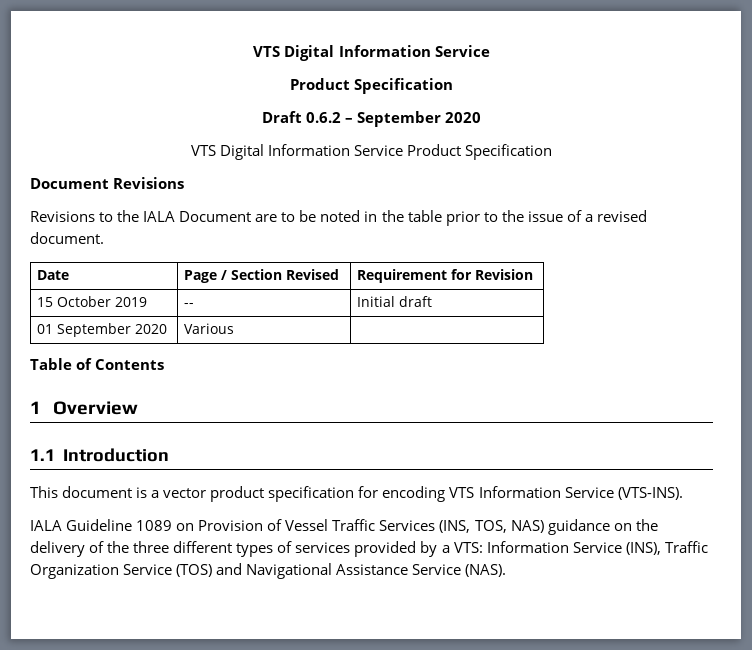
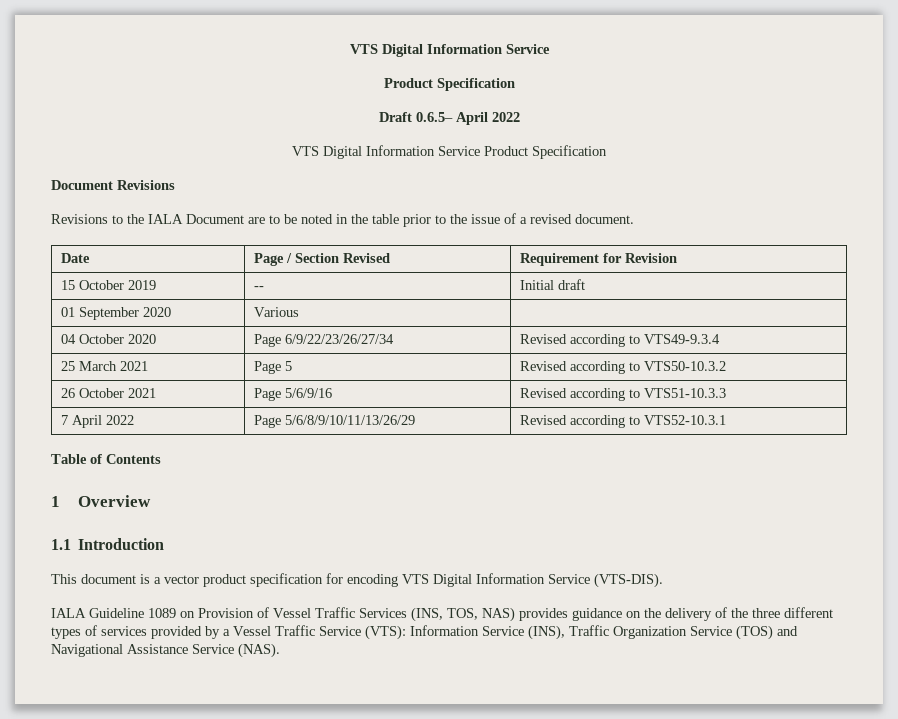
- Draft 0.6.2 – September 2020
+ Draft 0.6.5– April 2022
+ 04 October 2020 | Page 6/9/22/23/26/27/34 | Revised according to VTS49-9.3.4
+ 25 March 2021 | Page 5 | Revised according to VTS50-10.3.2
+ 26 October 2021 | Page 5/6/9/16 | Revised according to VTS51-10.3.3
+ 7 April 2022 | Page 5/6/8/9/10/11/13/26/29 | Revised according to VTS52-10.3.1
- This document is a vector product specification for encoding VTS Information Service (VTS-INS).
+ This document is a vector product specification for encoding VTS Digital Information Service (VTS-DIS).
- IALA Guideline 1089 on Provision of Vessel Traffic Services (INS, TOS, NAS) guidance on the delivery of the three different types of services provided by a VTS: Information Service (INS), Traffic Organization Service (TOS) and Navigational Assistance Service (NAS).
+ IALA Guideline 1089 on Provision of Vessel Traffic Services (INS, TOS, NAS) provides guidance on the delivery of the three different types of services provided by a Vessel Traffic Service (VTS): Information Service (INS), Traffic Organization Service (TOS) and Navigational Assistance Service (NAS).

